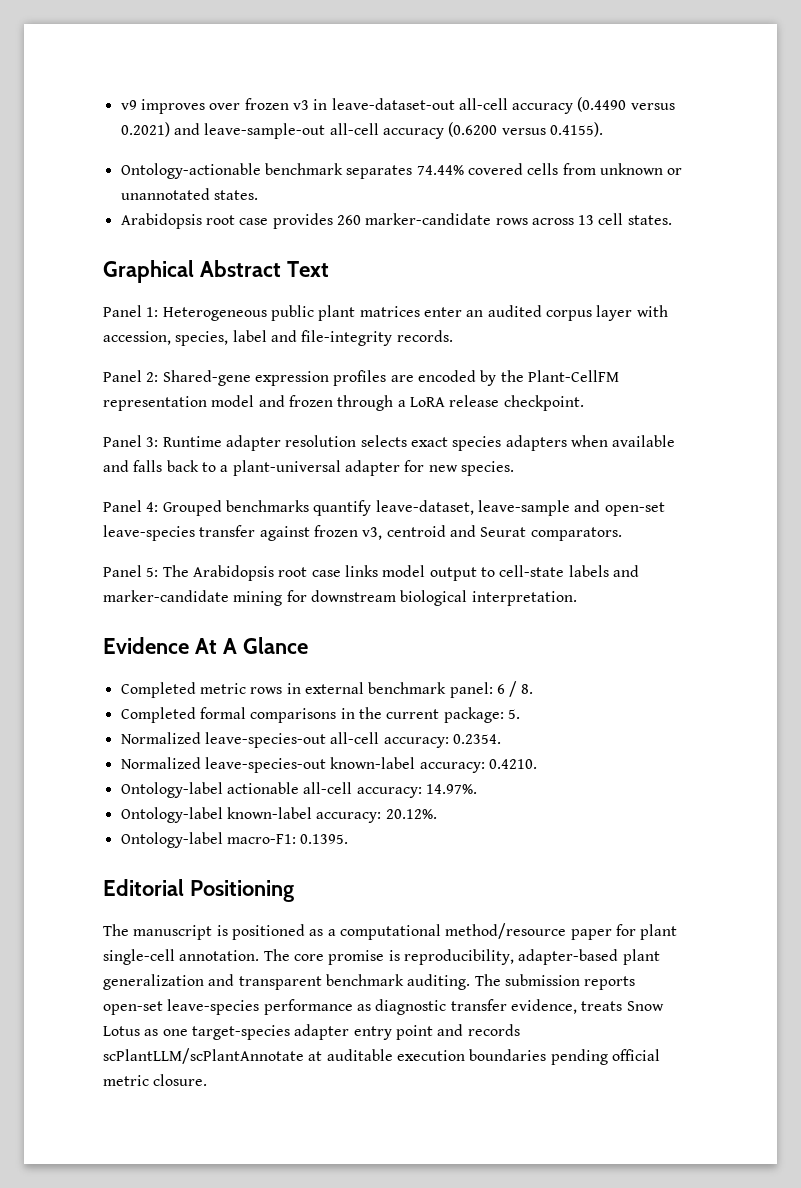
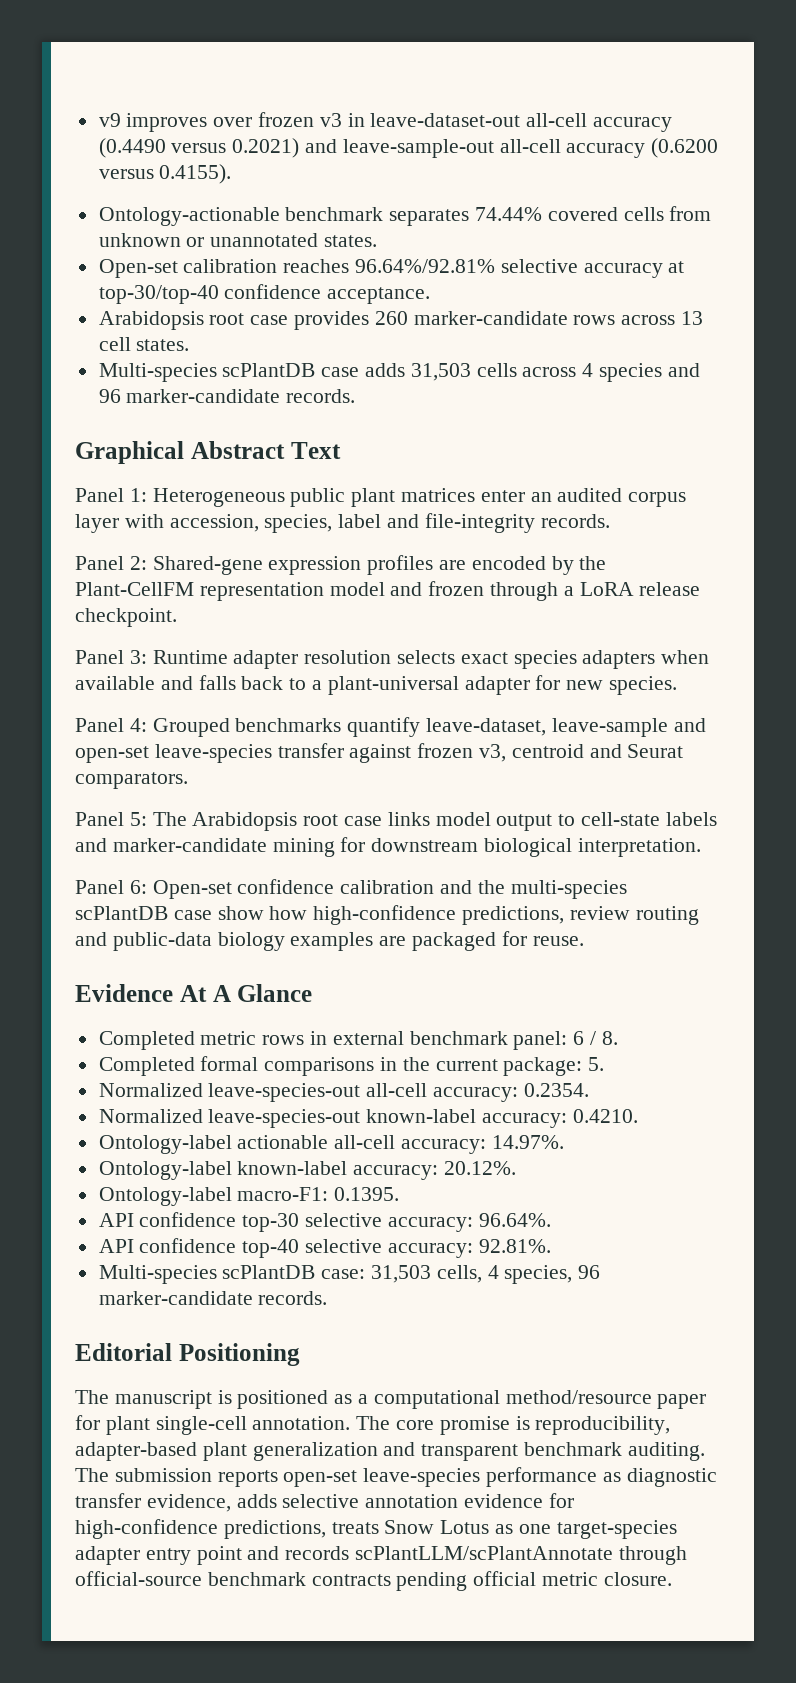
+ Open-set calibration reaches 96.64%/92.81% selective accuracy at top-30/top-40 confidence acceptance.
+ Multi-species scPlantDB case adds 31,503 cells across 4 species and 96 marker-candidate records.
+ Panel 6: Open-set confidence calibration and the multi-species scPlantDB case show how high-confidence predictions, review routing and public-data biology examples are packaged for reuse.
+ API confidence top-30 selective accuracy: 96.64%.
+ API confidence top-40 selective accuracy: 92.81%.
+ Multi-species scPlantDB case: 31,503 cells, 4 species, 96 marker-candidate records.
- The submission reports open-set leave-species performance as diagnostic transfer evidence, treats Snow Lotus as one target-species adapter entry point and records scPlantLLM/scPlantAnnotate at auditable execution boundaries pending official metric closure.
+ The submission reports open-set leave-species performance as diagnostic transfer evidence, adds selective annotation evidence for high-confidence predictions, treats Snow Lotus as one target-species adapter entry point and records scPlantLLM/scPlantAnnotate through official-source benchmark contracts pending official metric closure.

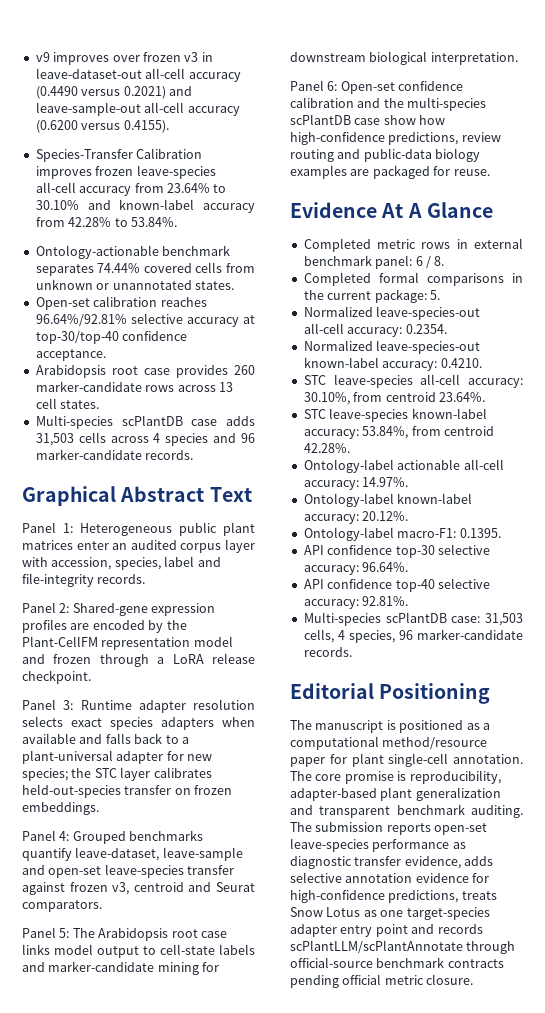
+ Species-Transfer Calibration improves frozen leave-species all-cell accuracy from 23.64% to 30.10% and known-label accuracy from 42.28% to 53.84%.
- Panel 3: Runtime adapter resolution selects exact species adapters when available and falls back to a plant-universal adapter for new species.
+ Panel 3: Runtime adapter resolution selects exact species adapters when available and falls back to a plant-universal adapter for new species; the STC layer calibrates held-out-species transfer on frozen embeddings.
+ STC leave-species all-cell accuracy: 30.10%, from centroid 23.64%.
+ STC leave-species known-label accuracy: 53.84%, from centroid 42.28%.

